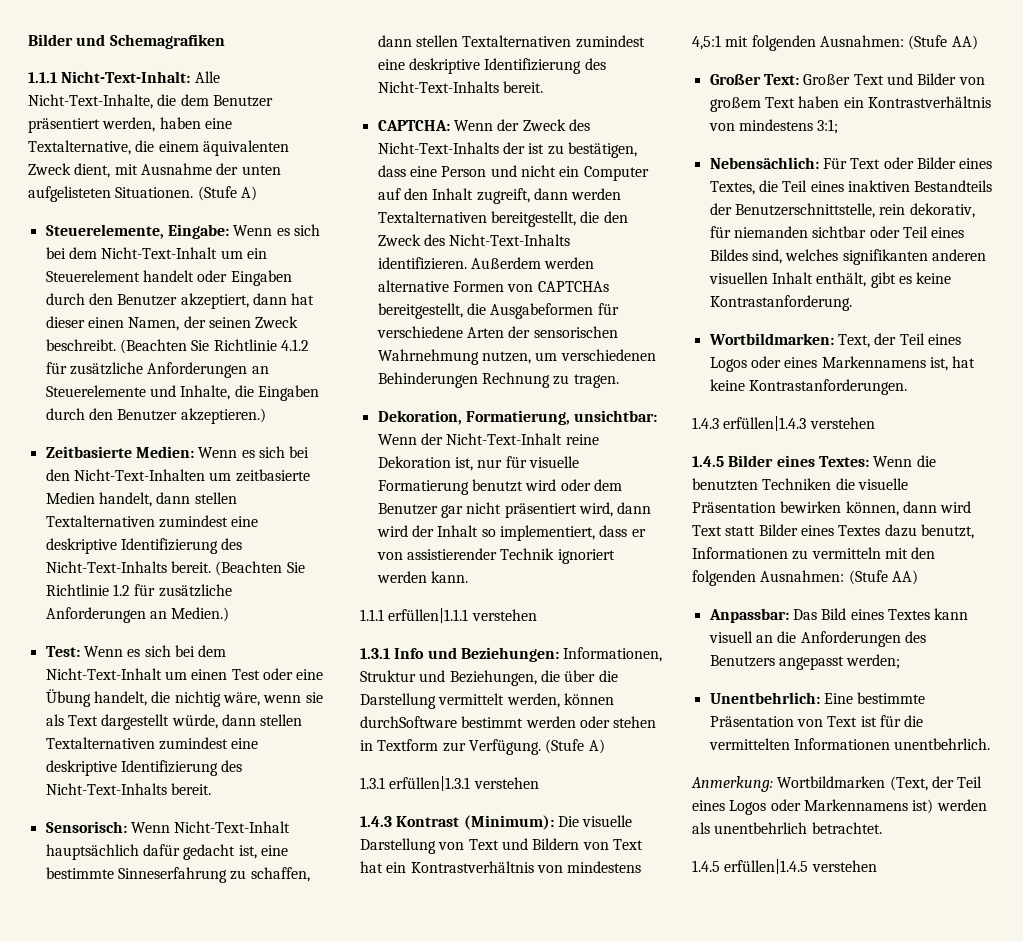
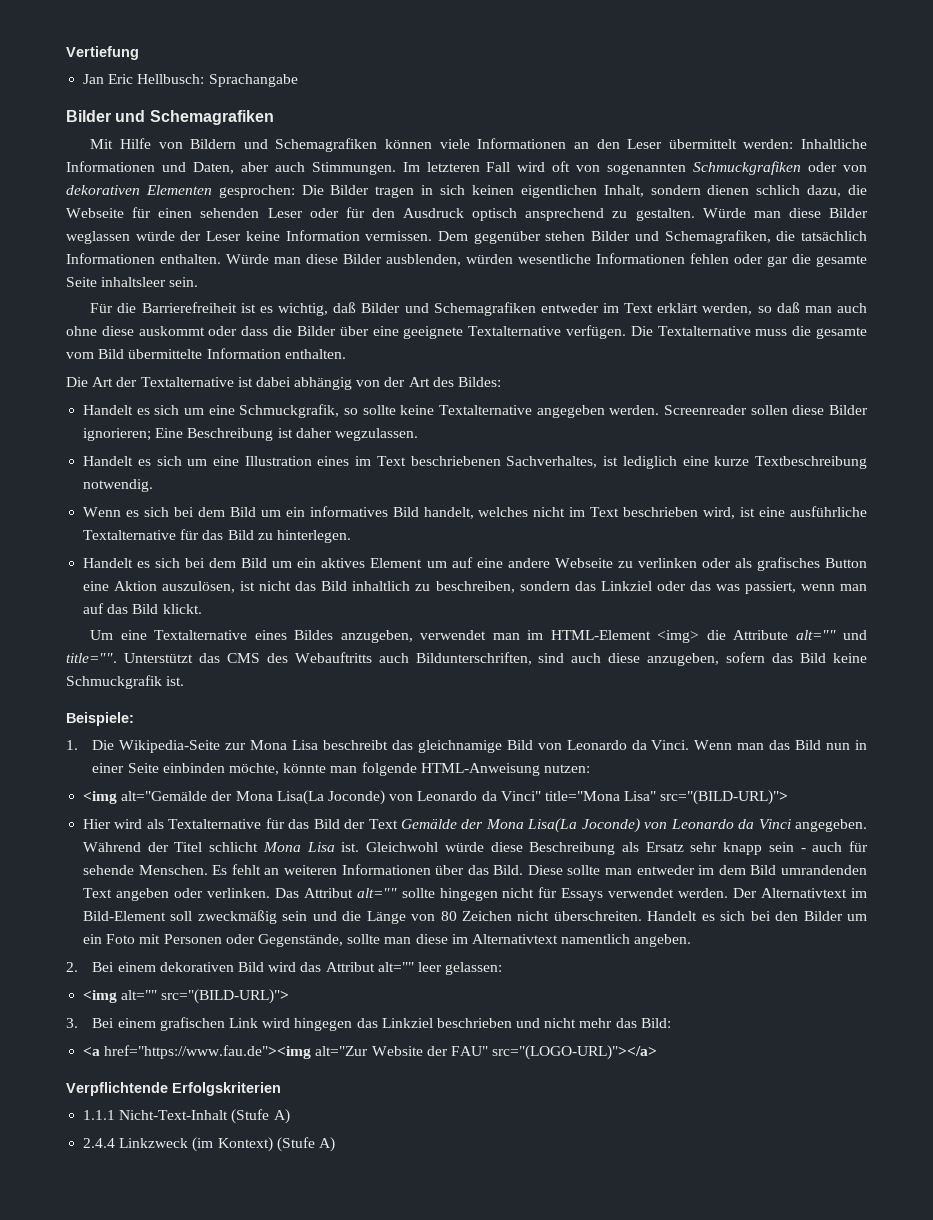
+ Vertiefung
+ Jan Eric Hellbusch: Sprachangabe
  Bilder und Schemagrafiken
- 1.1.1 Nicht-Text-Inhalt: Alle Nicht-Text-Inhalte, die dem Benutzer präsentiert werden, haben eine Textalternative, die einem äquivalenten Zweck dient, mit Ausnahme der unten aufgelisteten Situationen. (Stufe A)
- Steuerelemente, Eingabe: Wenn es sich bei dem Nicht-Text-Inhalt um ein Steuerelement handelt oder Eingaben durch den Benutzer akzeptiert, dann hat dieser einen Namen, der seinen Zweck beschreibt. (Beachten Sie Richtlinie 4.1.2 für zusätzliche Anforderungen an Steuerelemente und Inhalte, die Eingaben durch den Benutzer akzeptieren.)
- Zeitbasierte Medien: Wenn es sich bei den Nicht-Text-Inhalten um zeitbasierte Medien handelt, dann stellen Textalternativen zumindest eine deskriptive Identifizierung des Nicht-Text-Inhalts bereit. (Beachten Sie Richtlinie 1.2 für zusätzliche Anforderungen an Medien.)
- Test: Wenn es sich bei dem Nicht-Text-Inhalt um einen Test oder eine Übung handelt, die nichtig wäre, wenn sie als Text dargestellt würde, dann stellen Textalternativen zumindest eine deskriptive Identifizierung des Nicht-Text-Inhalts bereit.
- Sensorisch: Wenn Nicht-Text-Inhalt hauptsächlich dafür gedacht ist, eine bestimmte Sinneserfahrung zu schaffen, dann stellen Textalternativen zumindest eine deskriptive Identifizierung des Nicht-Text-Inhalts bereit.
- CAPTCHA: Wenn der Zweck des Nicht-Text-Inhalts der ist zu bestätigen, dass eine Person und nicht ein Computer auf den Inhalt zugreift, dann werden Textalternativen bereitgestellt, die den Zweck des Nicht-Text-Inhalts identifizieren. Außerdem werden alternative Formen von CAPTCHAs bereitgestellt, die Ausgabeformen für verschiedene Arten der sensorischen Wahrnehmung nutzen, um verschiedenen Behinderungen Rechnung zu tragen.
- Dekoration, Formatierung, unsichtbar: Wenn der Nicht-Text-Inhalt reine Dekoration ist, nur für visuelle Formatierung benutzt wird oder dem Benutzer gar nicht präsentiert wird, dann wird der Inhalt so implementiert, dass er von assistierender Technik ignoriert werden kann.
- 1.1.1 erfüllen|1.1.1 verstehen
- 1.3.1 Info und Beziehungen: Informationen, Struktur und Beziehungen, die über die Darstellung vermittelt werden, können durchSoftware bestimmt werden oder stehen in Textform zur Verfügung. (Stufe A)
- 1.3.1 erfüllen|1.3.1 verstehen
- 1.4.3 Kontrast (Minimum): Die visuelle Darstellung von Text und Bildern von Text hat ein Kontrastverhältnis von mindestens 4,5:1 mit folgenden Ausnahmen: (Stufe AA)
- Großer Text: Großer Text und Bilder von großem Text haben ein Kontrastverhältnis von mindestens 3:1;
- Nebensächlich: Für Text oder Bilder eines Textes, die Teil eines inaktiven Bestandteils der Benutzerschnittstelle, rein dekorativ, für niemanden sichtbar oder Teil eines Bildes sind, welches signifikanten anderen visuellen Inhalt enthält, gibt es keine Kontrastanforderung.
- Wortbildmarken: Text, der Teil eines Logos oder eines Markennamens ist, hat keine Kontrastanforderungen.
- 1.4.3 erfüllen|1.4.3 verstehen
- 1.4.5 Bilder eines Textes: Wenn die benutzten Techniken die visuelle Präsentation bewirken können, dann wird Text statt Bilder eines Textes dazu benutzt, Informationen zu vermitteln mit den folgenden Ausnahmen: (Stufe AA)
- Anpassbar: Das Bild eines Textes kann visuell an die Anforderungen des Benutzers angepasst werden;
- Unentbehrlich: Eine bestimmte Präsentation von Text ist für die vermittelten Informationen unentbehrlich.
- Anmerkung: Wortbildmarken (Text, der Teil eines Logos oder Markennamens ist) werden als unentbehrlich betrachtet.
- 1.4.5 erfüllen|1.4.5 verstehen
+ Mit Hilfe von Bildern und Schemagrafiken können viele Informationen an den Leser übermittelt werden: Inhaltliche Informationen und Daten, aber auch Stimmungen. Im letzteren Fall wird oft von sogenannten Schmuckgrafiken oder von dekorativen Elementen gesprochen: Die Bilder tragen in sich keinen eigentlichen Inhalt, sondern dienen schlich dazu, die Webseite für einen sehenden Leser oder für den Ausdruck optisch ansprechend zu gestalten. Würde man diese Bilder weglassen würde der Leser keine Information vermissen. Dem gegenüber stehen Bilder und Schemagrafiken, die tatsächlich Informationen enthalten. Würde man diese Bilder ausblenden, würden wesentliche Informationen fehlen oder gar die gesamte Seite inhaltsleer sein.
+ Für die Barrierefreiheit ist es wichtig, daß Bilder und Schemagrafiken entweder im Text erklärt werden, so daß man auch ohne diese auskommt oder dass die Bilder über eine geeignete Textalternative verfügen. Die Textalternative muss die gesamte vom Bild übermittelte Information enthalten.
+ Die Art der Textalternative ist dabei abhängig von der Art des Bildes:
+ Handelt es sich um eine Schmuckgrafik, so sollte keine Textalternative angegeben werden. Screenreader sollen diese Bilder ignorieren; Eine Beschreibung ist daher wegzulassen.
+ Handelt es sich um eine Illustration eines im Text beschriebenen Sachverhaltes, ist lediglich eine kurze Textbeschreibung notwendig.
+ Wenn es sich bei dem Bild um ein informatives Bild handelt, welches nicht im Text beschrieben wird, ist eine ausführliche Textalternative für das Bild zu hinterlegen.
+ Handelt es sich bei dem Bild um ein aktives Element um auf eine andere Webseite zu verlinken oder als grafisches Button eine Aktion auszulösen, ist nicht das Bild inhaltlich zu beschreiben, sondern das Linkziel oder das was passiert, wenn man auf das Bild klickt.
+ Um eine Textalternative eines Bildes anzugeben, verwendet man im HTML-Element <img> die Attribute alt="" und title="". Unterstützt das CMS des Webauftritts auch Bildunterschriften, sind auch diese anzugeben, sofern das Bild keine Schmuckgrafik ist.
+ Beispiele:
+ 1. Die Wikipedia-Seite zur Mona Lisa beschreibt das gleichnamige Bild von Leonardo da Vinci. Wenn man das Bild nun in einer Seite einbinden möchte, könnte man folgende HTML-Anweisung nutzen:
+ <img alt="Gemälde der Mona Lisa(La Joconde) von Leonardo da Vinci" title="Mona Lisa" src="(BILD-URL)">
+ Hier wird als Textalternative für das Bild der Text Gemälde der Mona Lisa(La Joconde) von Leonardo da Vinci angegeben. Während der Titel schlicht Mona Lisa ist. Gleichwohl würde diese Beschreibung als Ersatz sehr knapp sein - auch für sehende Menschen. Es fehlt an weiteren Informationen über das Bild. Diese sollte man entweder im dem Bild umrandenden Text angeben oder verlinken. Das Attribut alt="" sollte hingegen nicht für Essays verwendet werden. Der Alternativtext im Bild-Element soll zweckmäßig sein und die Länge von 80 Zeichen nicht überschreiten. Handelt es sich bei den Bilder um ein Foto mit Personen oder Gegenstände, sollte man diese im Alternativtext namentlich angeben.
+ 2. Bei einem dekorativen Bild wird das Attribut alt="" leer gelassen:
+ <img alt="" src="(BILD-URL)">
+ 3. Bei einem grafischen Link wird hingegen das Linkziel beschrieben und nicht mehr das Bild:
+ <a href="https://www.fau.de"><img alt="Zur Website der FAU" src="(LOGO-URL)"></a>
+ Verpflichtende Erfolgskriterien
+ 1.1.1 Nicht-Text-Inhalt (Stufe A)
+ 2.4.4 Linkzweck (im Kontext) (Stufe A)

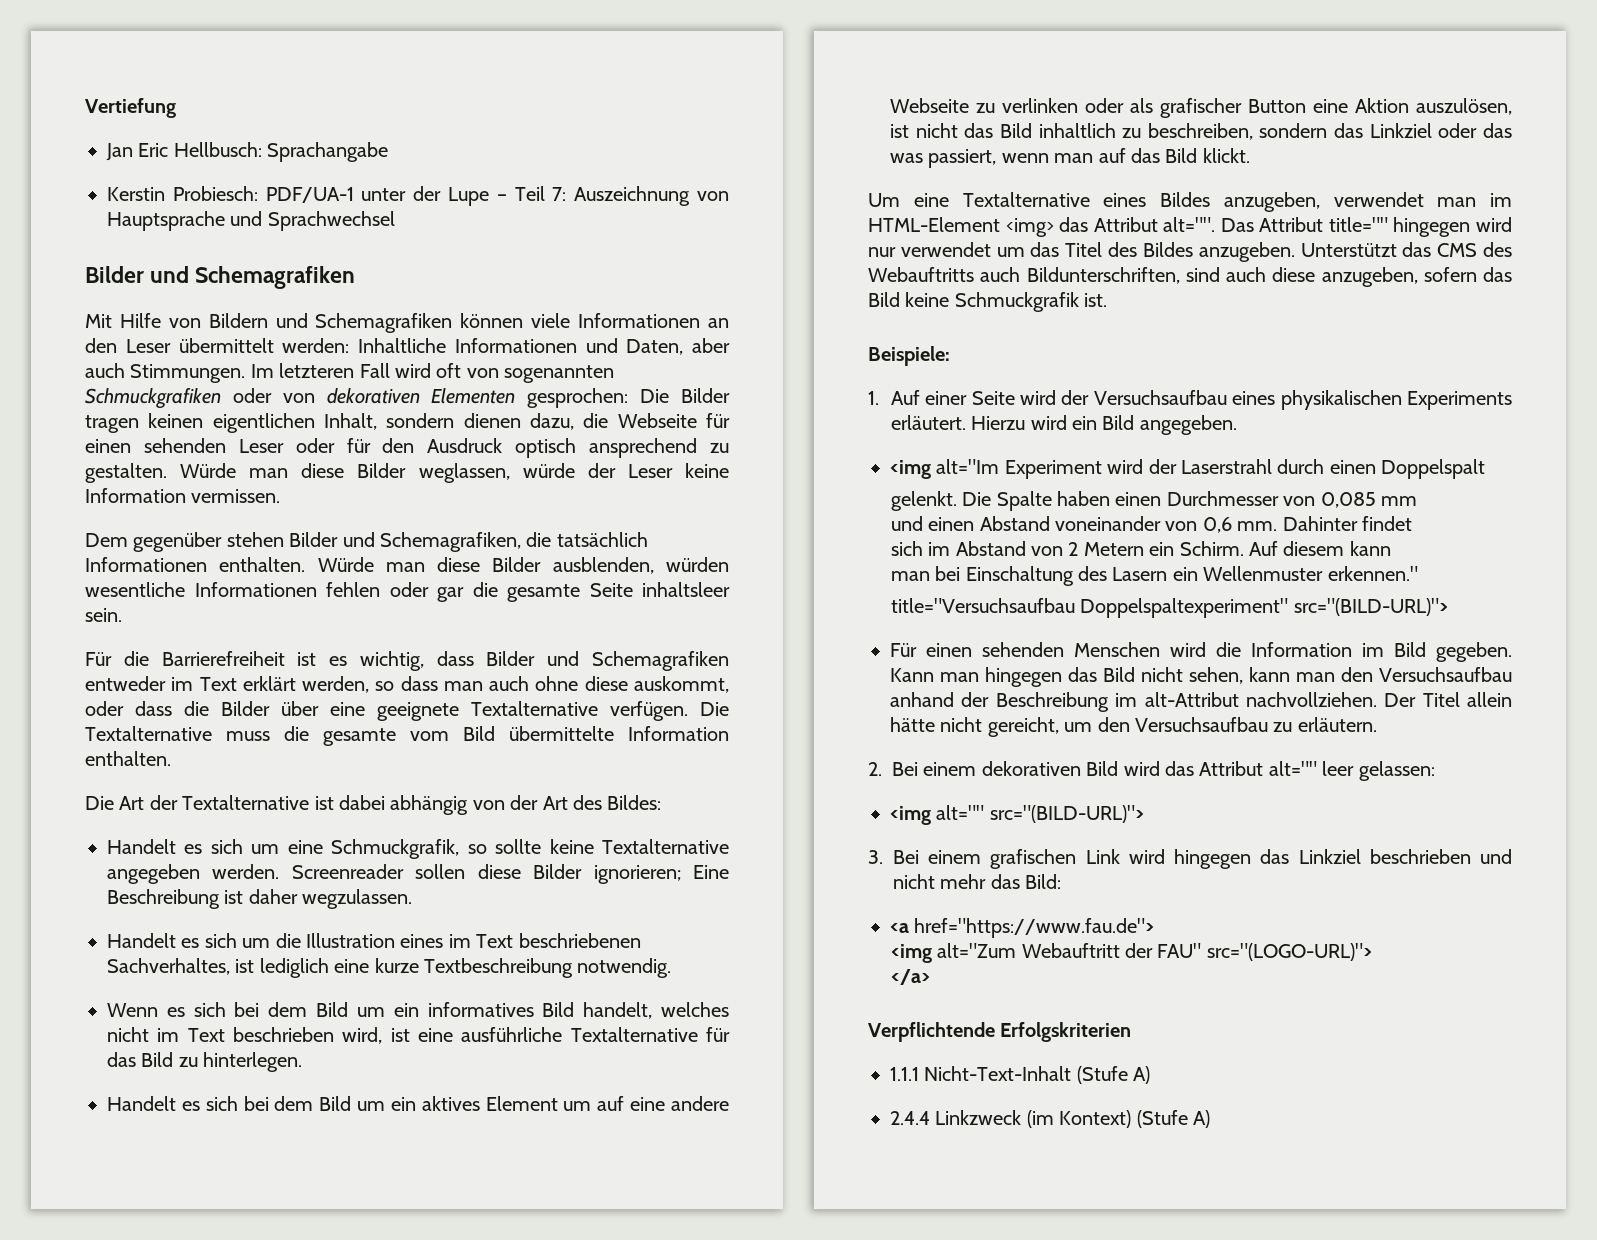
+ Kerstin Probiesch: PDF/UA-1 unter der Lupe – Teil 7: Auszeichnung von Hauptsprache und Sprachwechsel
- Im letzteren Fall wird oft von sogenannten Schmuckgrafiken oder von dekorativen Elementen gesprochen: Die Bilder tragen in sich keinen eigentlichen Inhalt, sondern dienen schlich dazu, die Webseite für einen sehenden Leser oder für den Ausdruck optisch ansprechend zu gestalten.
+ Im letzteren Fall wird oft von sogenannten Schmuckgrafiken oder von dekorativen Elementen gesprochen: Die Bilder tragen keinen eigentlichen Inhalt, sondern dienen dazu, die Webseite für einen sehenden Leser oder für den Ausdruck optisch ansprechend zu gestalten.
- Würde man diese Bilder weglassen würde der Leser keine Information vermissen. Dem gegenüber stehen Bilder und Schemagrafiken, die tatsächlich Informationen enthalten.
+ Würde man diese Bilder weglassen, würde der Leser keine Information vermissen.
+ Dem gegenüber stehen Bilder und Schemagrafiken, die tatsächlich Informationen enthalten.
- Für die Barrierefreiheit ist es wichtig, daß Bilder und Schemagrafiken entweder im Text erklärt werden, so daß man auch ohne diese auskommt oder dass die Bilder über eine geeignete Textalternative verfügen.
+ Für die Barrierefreiheit ist es wichtig, dass Bilder und Schemagrafiken entweder im Text erklärt werden, so dass man auch ohne diese auskommt, oder dass die Bilder über eine geeignete Textalternative verfügen.
- Handelt es sich um eine Illustration eines im Text beschriebenen Sachverhaltes, ist lediglich eine kurze Textbeschreibung notwendig.
+ Handelt es sich um die Illustration eines im Text beschriebenen Sachverhaltes, ist lediglich eine kurze Textbeschreibung notwendig.
- Handelt es sich bei dem Bild um ein aktives Element um auf eine andere Webseite zu verlinken oder als grafisches Button eine Aktion auszulösen, ist nicht das Bild inhaltlich zu beschreiben, sondern das Linkziel oder das was passiert, wenn man auf das Bild klickt.
+ Handelt es sich bei dem Bild um ein aktives Element um auf eine andere Webseite zu verlinken oder als grafischer Button eine Aktion auszulösen, ist nicht das Bild inhaltlich zu beschreiben, sondern das Linkziel oder das was passiert, wenn man auf das Bild klickt.
- Um eine Textalternative eines Bildes anzugeben, verwendet man im HTML-Element <img> die Attribute alt="" und title="".
+ Um eine Textalternative eines Bildes anzugeben, verwendet man im HTML-Element <img> das Attribut alt="". Das Attribut title="" hingegen wird nur verwendet um das Titel des Bildes anzugeben.
- 1. Die Wikipedia-Seite zur Mona Lisa beschreibt das gleichnamige Bild von Leonardo da Vinci. Wenn man das Bild nun in einer Seite einbinden möchte, könnte man folgende HTML-Anweisung nutzen:
- <img alt="Gemälde der Mona Lisa(La Joconde) von Leonardo da Vinci" title="Mona Lisa" src="(BILD-URL)">
- Hier wird als Textalternative für das Bild der Text Gemälde der Mona Lisa(La Joconde) von Leonardo da Vinci angegeben. Während der Titel schlicht Mona Lisa ist. Gleichwohl würde diese Beschreibung als Ersatz sehr knapp sein - auch für sehende Menschen. Es fehlt an weiteren Informationen über das Bild. Diese sollte man entweder im dem Bild umrandenden Text angeben oder verlinken. Das Attribut alt="" sollte hingegen nicht für Essays verwendet werden. Der Alternativtext im Bild-Element soll zweckmäßig sein und die Länge von 80 Zeichen nicht überschreiten. Handelt es sich bei den Bilder um ein Foto mit Personen oder Gegenstände, sollte man diese im Alternativtext namentlich angeben.
+ 1. Auf einer Seite wird der Versuchsaufbau eines physikalischen Experiments erläutert. Hierzu wird ein Bild angegeben.
+ <img alt="Im Experiment wird der Laserstrahl durch einen Doppelspalt
+ gelenkt. Die Spalte haben einen Durchmesser von 0,085 mm
+ und einen Abstand voneinander von 0,6 mm. Dahinter findet
+ sich im Abstand von 2 Metern ein Schirm. Auf diesem kann
+ man bei Einschaltung des Lasern ein Wellenmuster erkennen."
+ title="Versuchsaufbau Doppelspaltexperiment" src="(BILD-URL)">
+ Für einen sehenden Menschen wird die Information im Bild gegeben. Kann man hingegen das Bild nicht sehen, kann man den Versuchsaufbau anhand der Beschreibung im alt-Attribut nachvollziehen. Der Titel allein hätte nicht gereicht, um den Versuchsaufbau zu erläutern.
- <a href="https://www.fau.de"><img alt="Zur Website der FAU" src="(LOGO-URL)"></a>
+ <a href="https://www.fau.de">
+ <img alt="Zum Webauftritt der FAU" src="(LOGO-URL)">
+ </a>

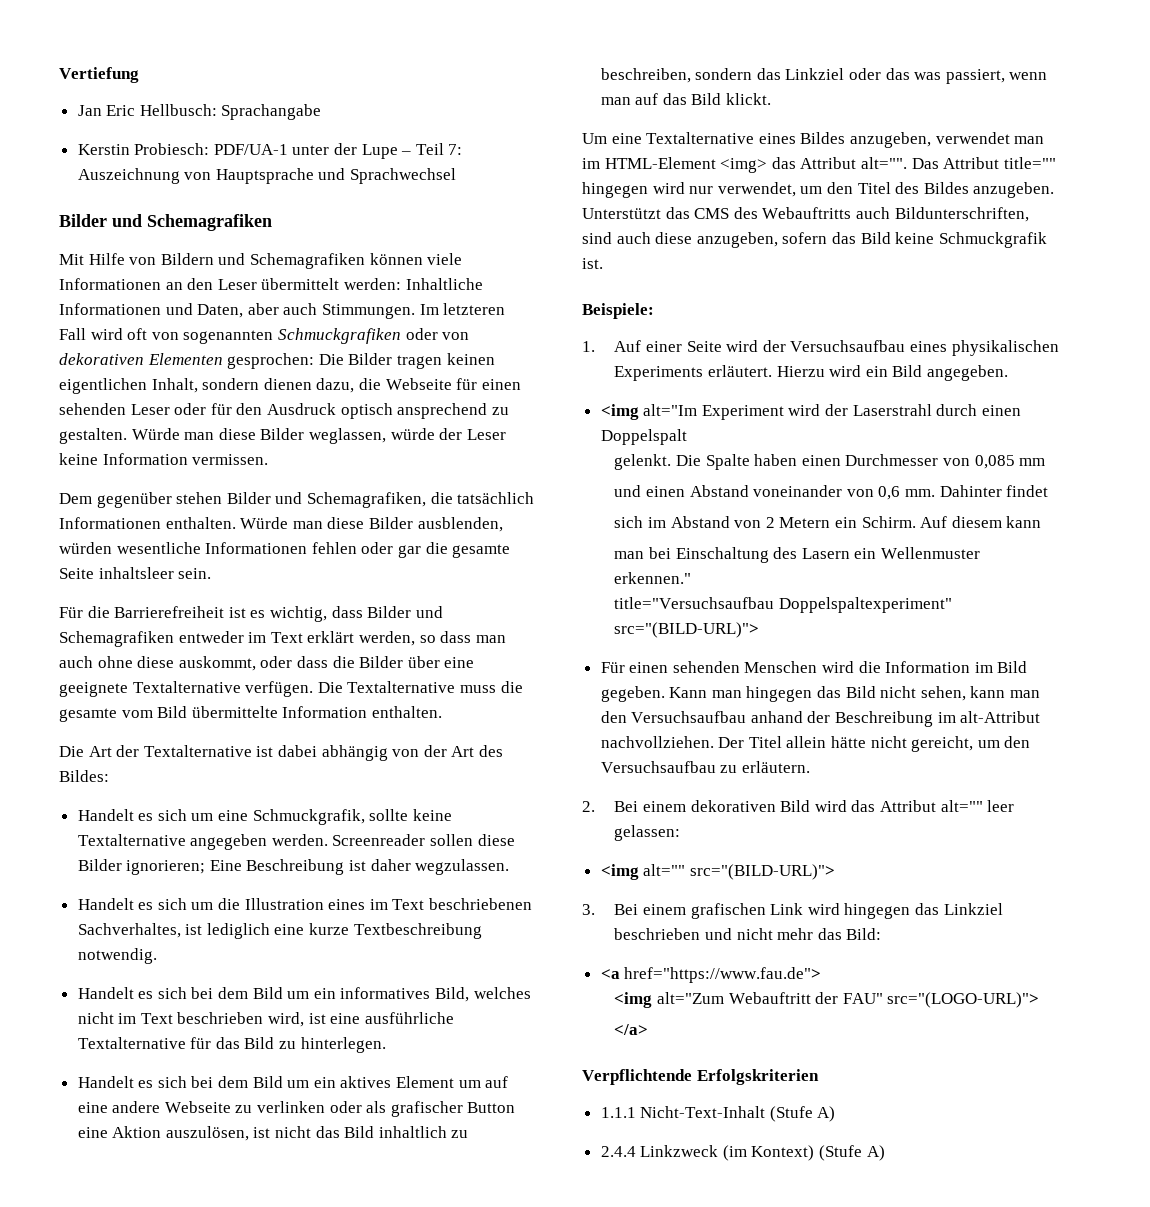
- Handelt es sich um eine Schmuckgrafik, so sollte keine Textalternative angegeben werden.
+ Handelt es sich um eine Schmuckgrafik, sollte keine Textalternative angegeben werden.
- Wenn es sich bei dem Bild um ein informatives Bild handelt, welches nicht im Text beschrieben wird, ist eine ausführliche Textalternative für das Bild zu hinterlegen.
+ Handelt es sich bei dem Bild um ein informatives Bild, welches nicht im Text beschrieben wird, ist eine ausführliche Textalternative für das Bild zu hinterlegen.
- Das Attribut title="" hingegen wird nur verwendet um das Titel des Bildes anzugeben.
+ Das Attribut title="" hingegen wird nur verwendet, um den Titel des Bildes anzugeben.

